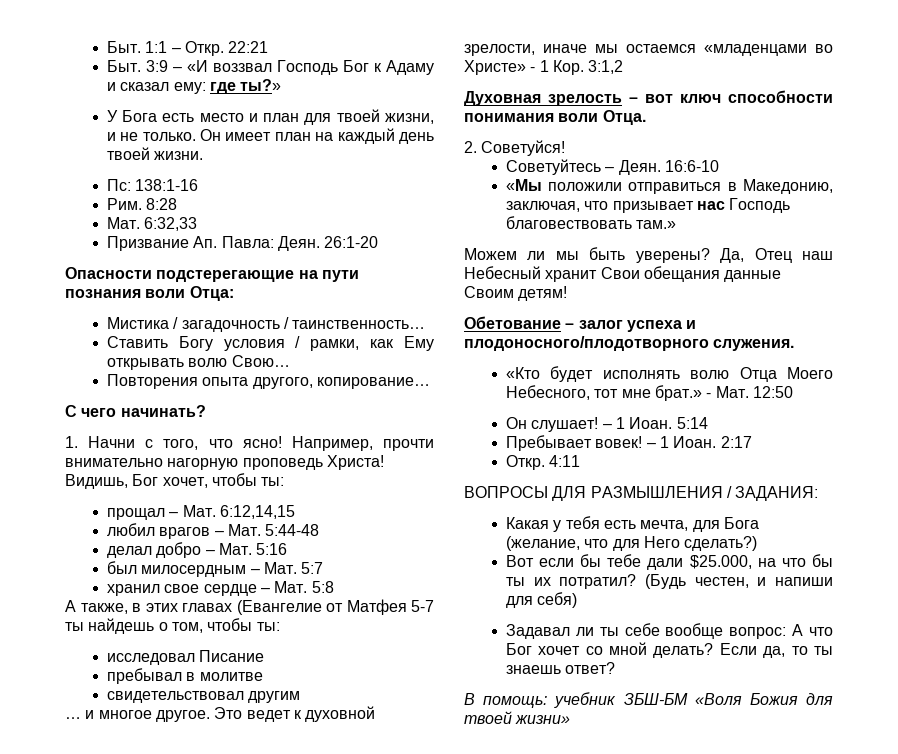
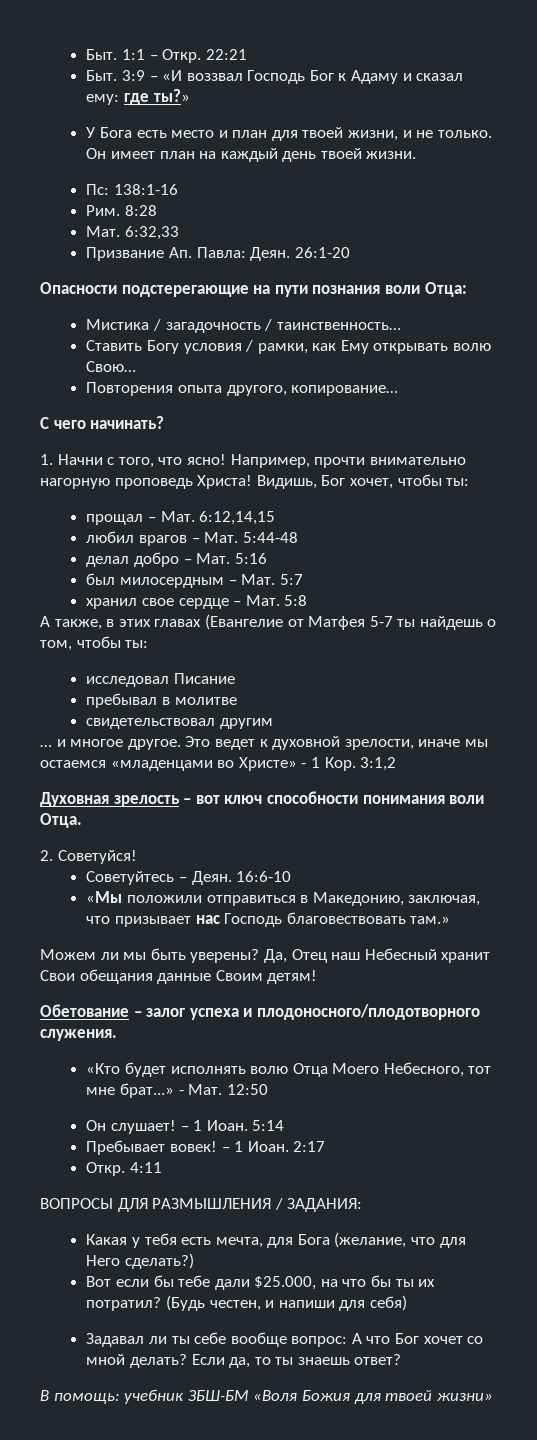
- «Кто будет исполнять волю Отца Моего Небесного, тот мне брат.»
+ «Кто будет исполнять волю Отца Моего Небесного, тот мне брат...»

